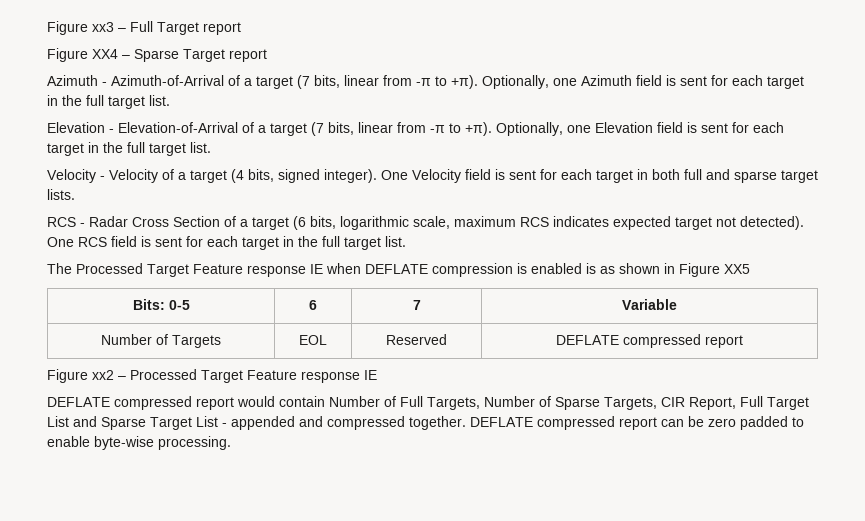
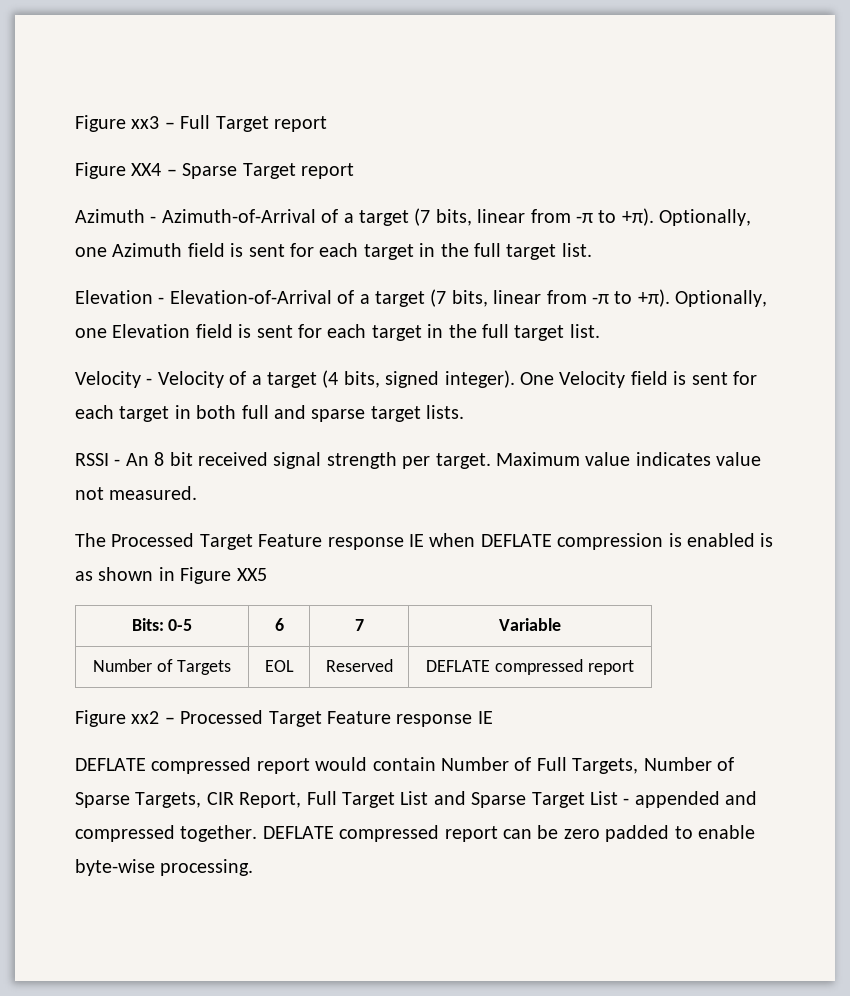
- RCS - Radar Cross Section of a target (6 bits, logarithmic scale, maximum RCS indicates expected target not detected). One RCS field is sent for each target in the full target list.
+ RSSI - An 8 bit received signal strength per target. Maximum value indicates value not measured.

